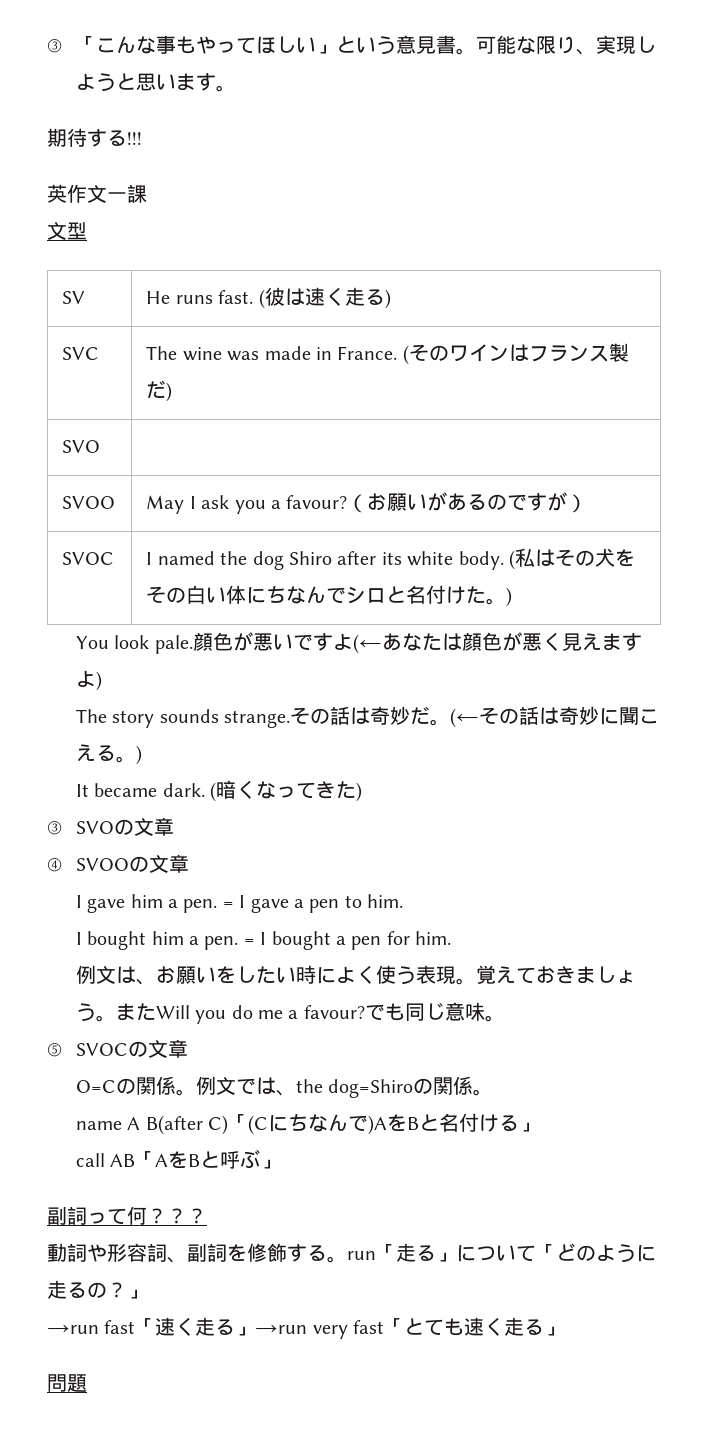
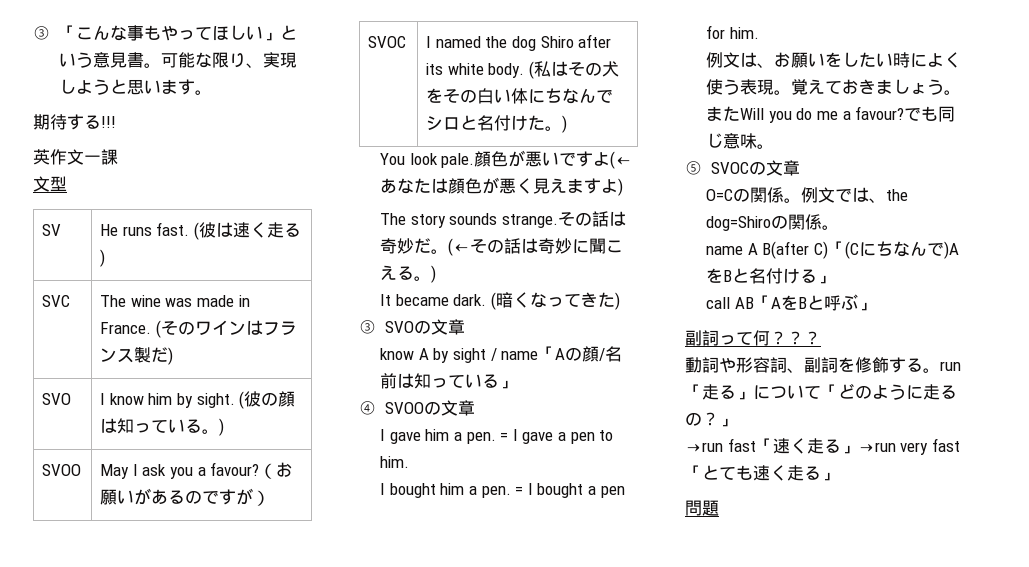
- SVO |
+ SVO | I know him by sight. (彼の顔は知っている。)
+ know A by sight / name「Aの顔/名前は知っている」

